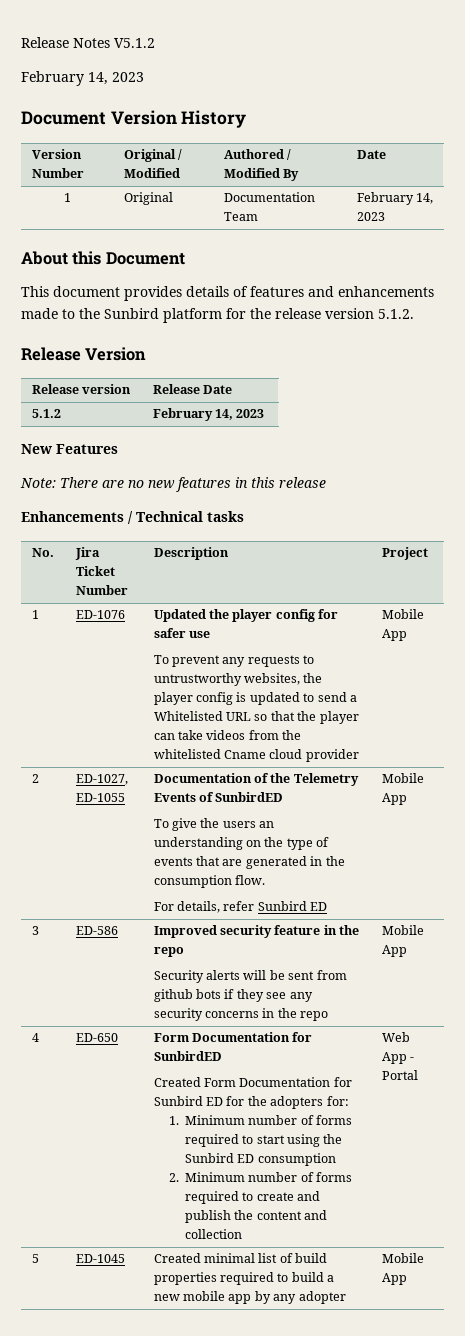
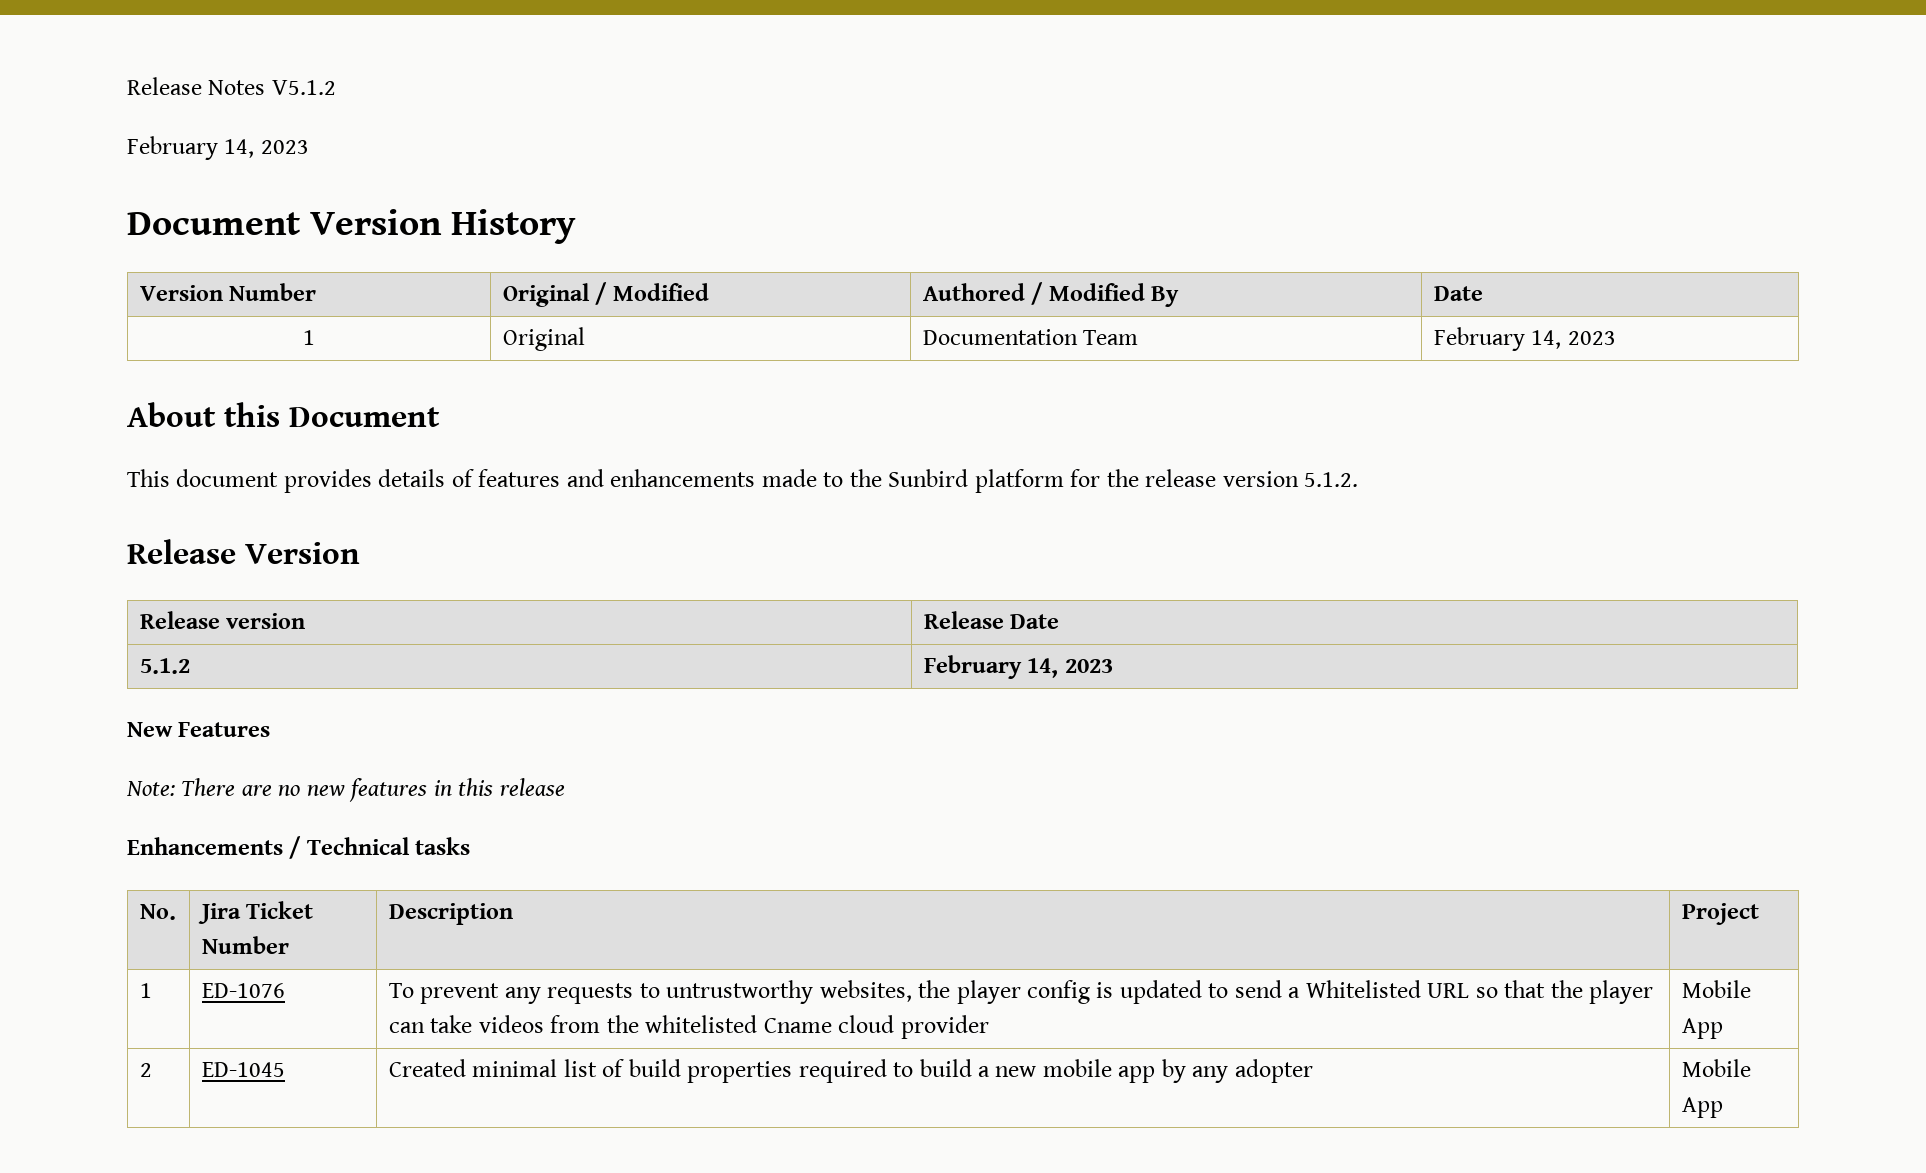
- Updated the player config for safer use
- 2 | ED-1027, ED-1055 | Documentation of the Telemetry Events of SunbirdED
- To give the users an understanding on the type of events that are generated in the consumption flow.
- For details, refer Sunbird ED | Mobile App
- 3 | ED-586 | Improved security feature in the repo
- Security alerts will be sent from github bots if they see any security concerns in the repo | Mobile App
- 4 | ED-650 | Form Documentation for SunbirdED
- Created Form Documentation for Sunbird ED for the adopters for:
- 1. Minimum number of forms required to start using the Sunbird ED consumption
- 2. Minimum number of forms required to create and publish the content and collection | Web App - Portal
- 5 | ED-1045 | Created minimal list of build properties required to build a new mobile app by any adopter | Mobile App
+ 2 | ED-1045 | Created minimal list of build properties required to build a new mobile app by any adopter | Mobile App

